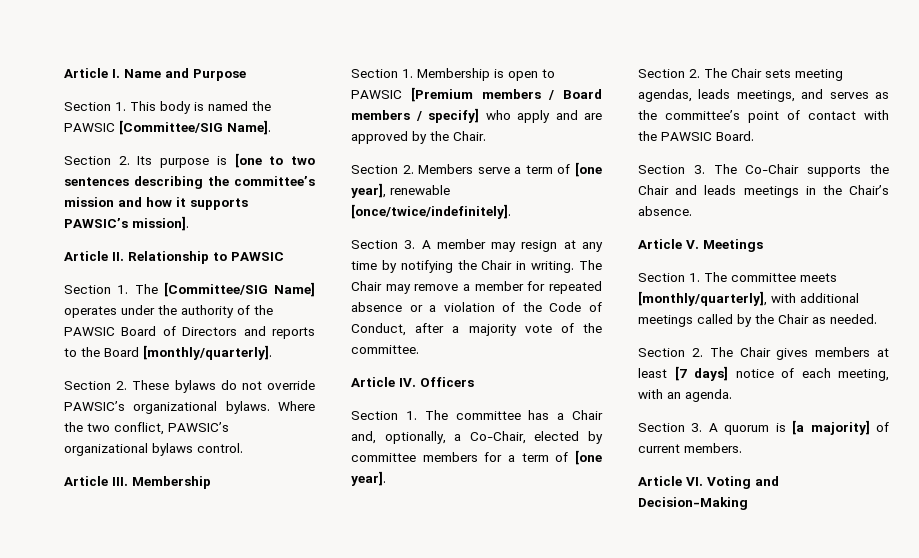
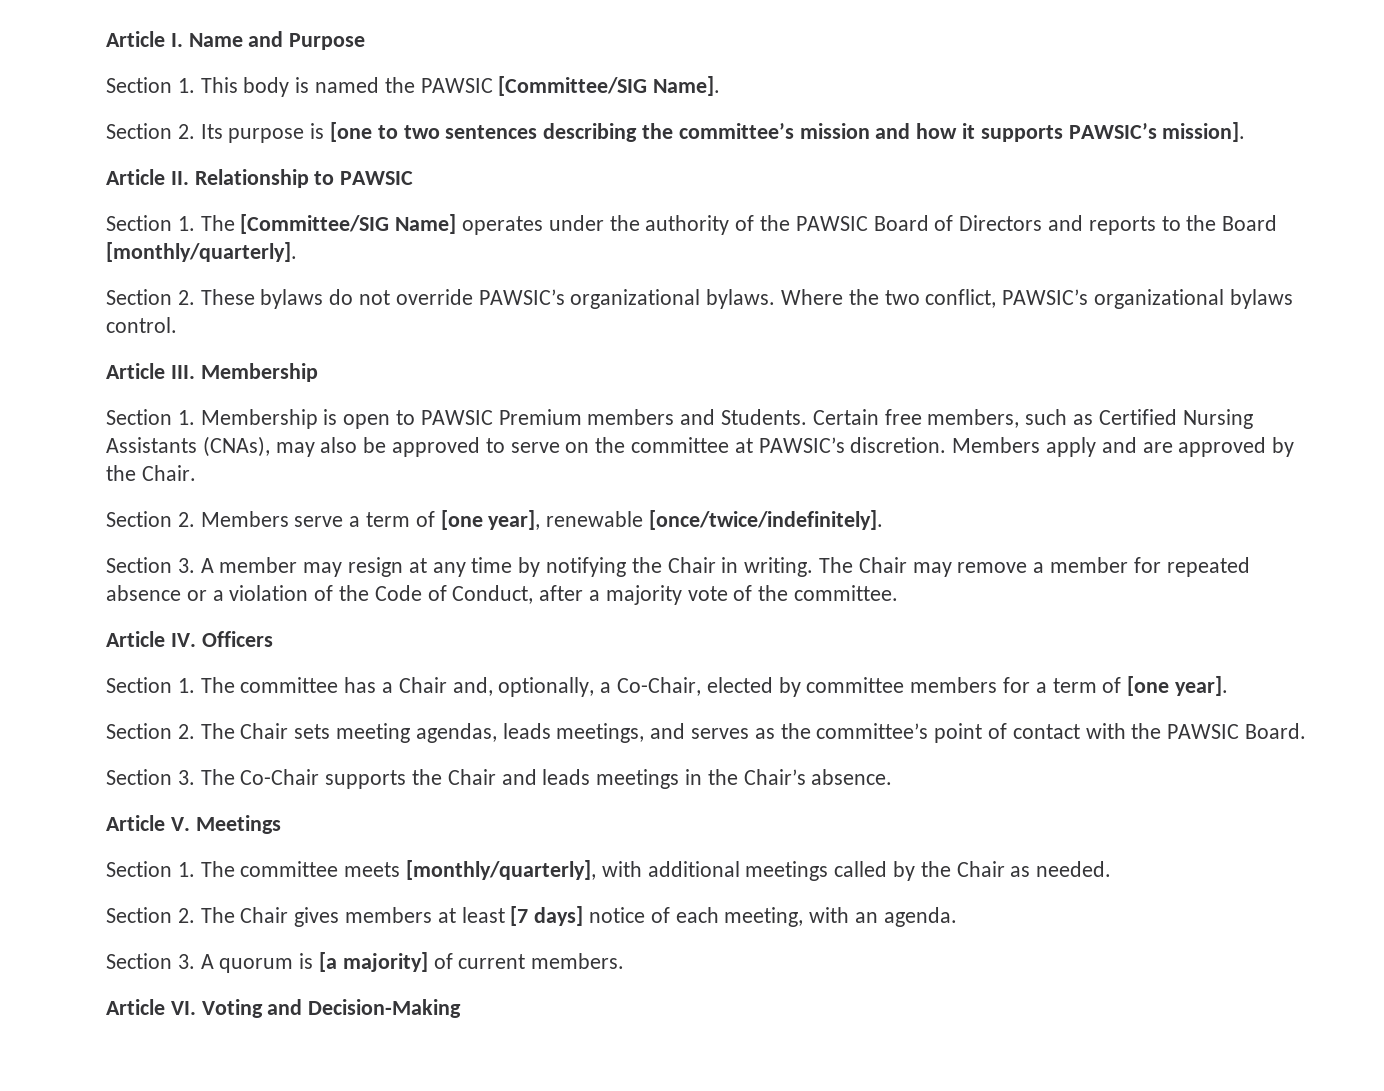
- Section 1. Membership is open to PAWSIC [Premium members / Board members / specify] who apply and are approved by the Chair.
+ Section 1. Membership is open to PAWSIC Premium members and Students. Certain free members, such as Certified Nursing Assistants (CNAs), may also be approved to serve on the committee at PAWSIC’s discretion. Members apply and are approved by the Chair.

